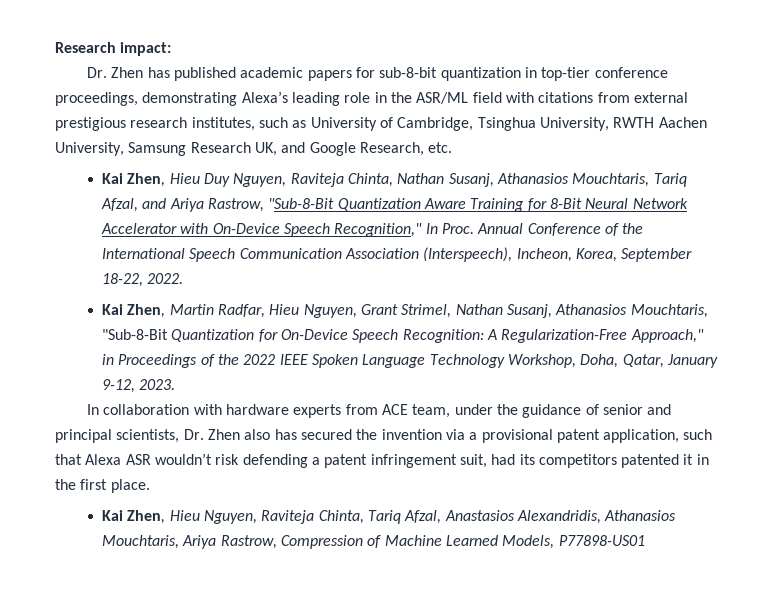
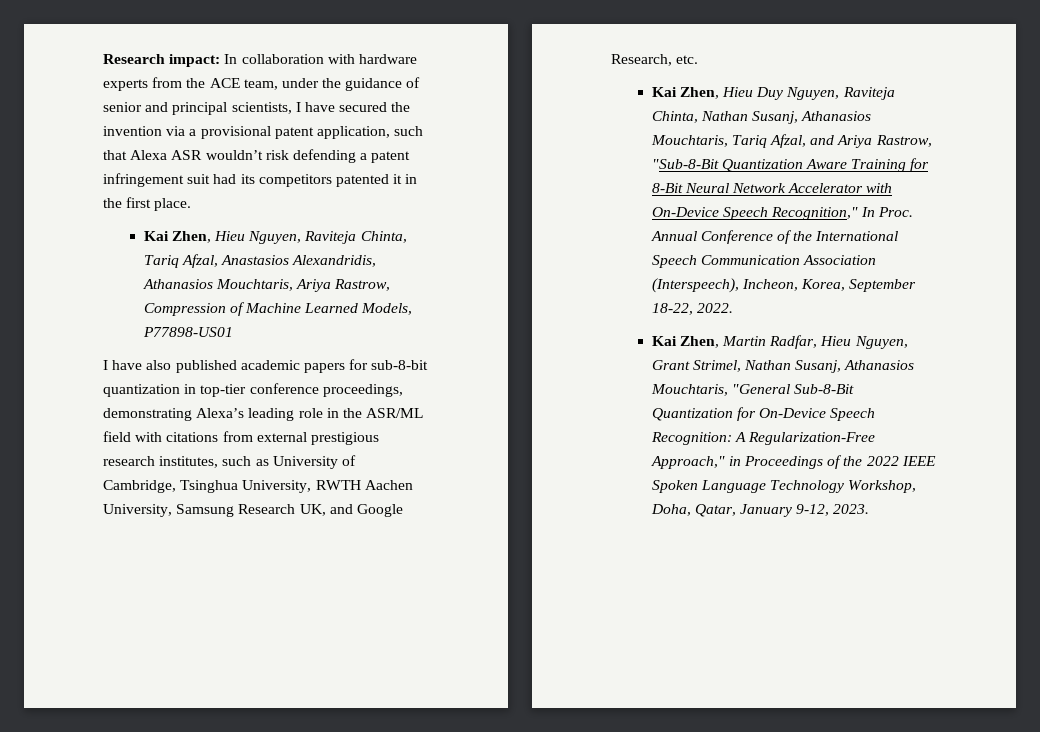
- Research impact:
- Dr. Zhen has published academic papers for sub-8-bit quantization in top-tier conference proceedings, demonstrating Alexa’s leading role in the ASR/ML field with citations from external prestigious research institutes, such as University of Cambridge, Tsinghua University, RWTH Aachen University, Samsung Research UK, and Google Research, etc.
+ Research impact: In collaboration with hardware experts from the ACE team, under the guidance of senior and principal scientists, I have secured the invention via a provisional patent application, such that Alexa ASR wouldn’t risk defending a patent infringement suit had its competitors patented it in the first place.
+ Kai Zhen, Hieu Nguyen, Raviteja Chinta, Tariq Afzal, Anastasios Alexandridis, Athanasios Mouchtaris, Ariya Rastrow, Compression of Machine Learned Models, P77898-US01
+ I have also published academic papers for sub-8-bit quantization in top-tier conference proceedings, demonstrating Alexa’s leading role in the ASR/ML field with citations from external prestigious research institutes, such as University of Cambridge, Tsinghua University, RWTH Aachen University, Samsung Research UK, and Google Research, etc.
- Kai Zhen, Martin Radfar, Hieu Nguyen, Grant Strimel, Nathan Susanj, Athanasios Mouchtaris, "Sub-8-Bit Quantization for On-Device Speech Recognition: A Regularization-Free Approach," in Proceedings of the 2022 IEEE Spoken Language Technology Workshop, Doha, Qatar, January 9-12, 2023.
+ Kai Zhen, Martin Radfar, Hieu Nguyen, Grant Strimel, Nathan Susanj, Athanasios Mouchtaris, "General Sub-8-Bit Quantization for On-Device Speech Recognition: A Regularization-Free Approach," in Proceedings of the 2022 IEEE Spoken Language Technology Workshop, Doha, Qatar, January 9-12, 2023.
- In collaboration with hardware experts from ACE team, under the guidance of senior and principal scientists, Dr. Zhen also has secured the invention via a provisional patent application, such that Alexa ASR wouldn’t risk defending a patent infringement suit, had its competitors patented it in the first place.
- Kai Zhen, Hieu Nguyen, Raviteja Chinta, Tariq Afzal, Anastasios Alexandridis, Athanasios Mouchtaris, Ariya Rastrow, Compression of Machine Learned Models, P77898-US01

